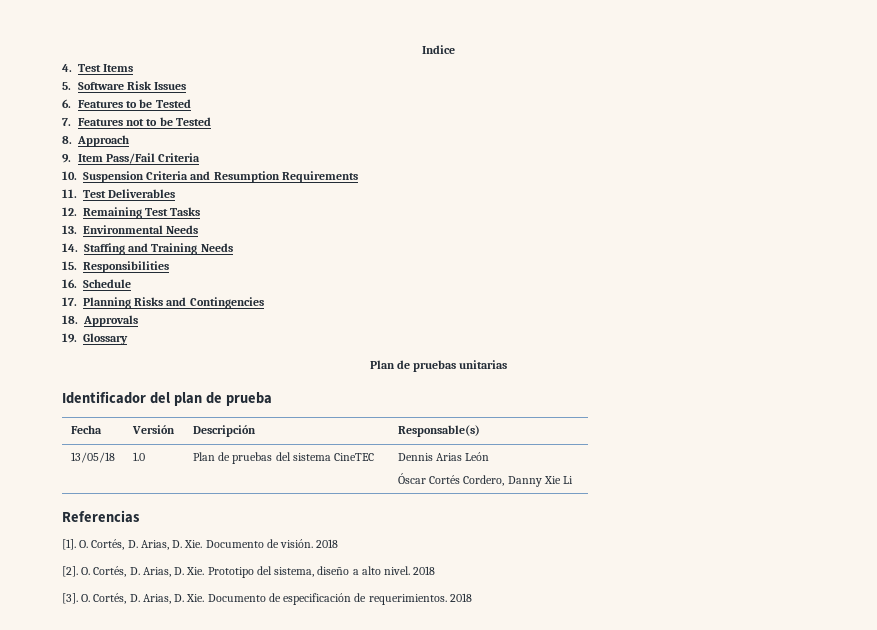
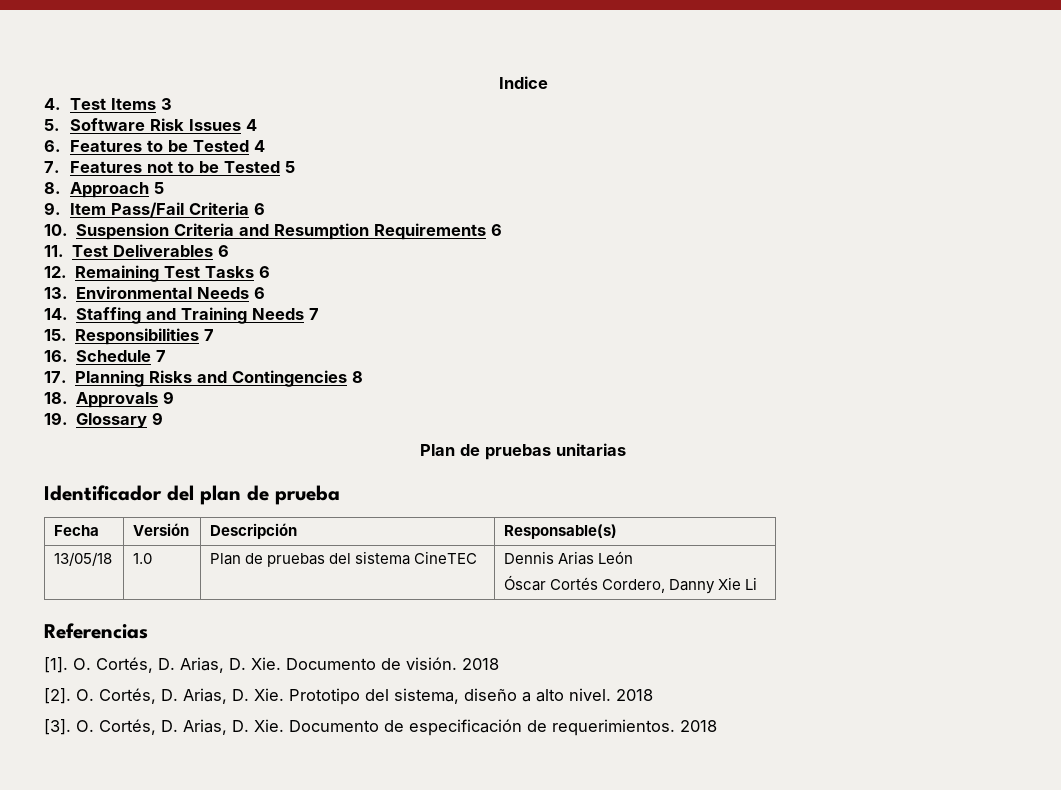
- 4. Test Items
+ 4. Test Items 3
- 5. Software Risk Issues
+ 5. Software Risk Issues 4
- 6. Features to be Tested
+ 6. Features to be Tested 4
- 7. Features not to be Tested
+ 7. Features not to be Tested 5
- 8. Approach
+ 8. Approach 5
- 9. Item Pass/Fail Criteria
+ 9. Item Pass/Fail Criteria 6
- 10. Suspension Criteria and Resumption Requirements
+ 10. Suspension Criteria and Resumption Requirements 6
- 11. Test Deliverables
+ 11. Test Deliverables 6
- 12. Remaining Test Tasks
+ 12. Remaining Test Tasks 6
- 13. Environmental Needs
+ 13. Environmental Needs 6
- 14. Staffing and Training Needs
+ 14. Staffing and Training Needs 7
- 15. Responsibilities
+ 15. Responsibilities 7
- 16. Schedule
+ 16. Schedule 7
- 17. Planning Risks and Contingencies
+ 17. Planning Risks and Contingencies 8
- 18. Approvals
+ 18. Approvals 9
- 19. Glossary
+ 19. Glossary 9

